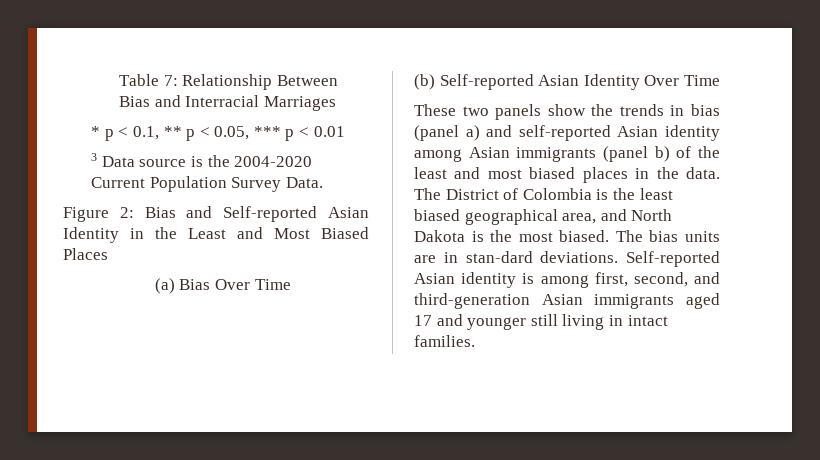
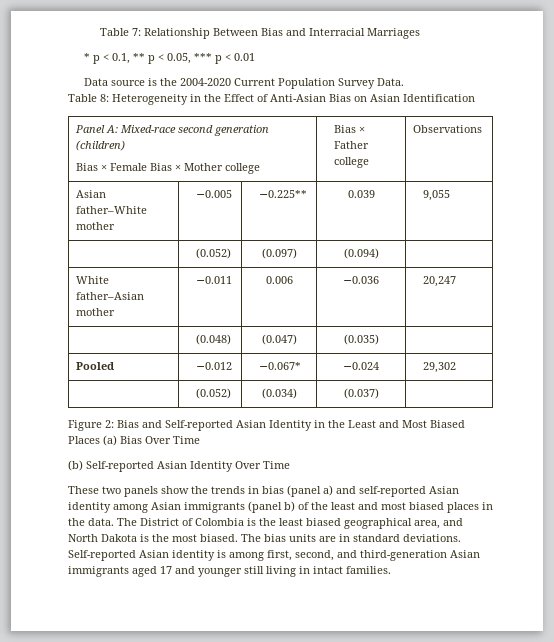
- 3 Data source is the 2004-2020 Current Population Survey Data.
+ Data source is the 2004-2020 Current Population Survey Data.
+ Table 8: Heterogeneity in the Effect of Anti-Asian Bias on Asian Identification
+ Panel A: Mixed-race second generation (children)
+ Bias × Female Bias × Mother college | Bias × Father college | Observations
+ Asian father–White mother | −0.005 | −0.225** | 0.039 | 9,055
+ | (0.052) | (0.097) | (0.094) |
+ White father–Asian mother | −0.011 | 0.006 | −0.036 | 20,247
+ | (0.048) | (0.047) | (0.035) |
+ Pooled | −0.012 | −0.067* | −0.024 | 29,302
+ | (0.052) | (0.034) | (0.037) |
- Figure 2: Bias and Self-reported Asian Identity in the Least and Most Biased Places
- (a) Bias Over Time
+ Figure 2: Bias and Self-reported Asian Identity in the Least and Most Biased Places (a) Bias Over Time
- The bias units are in stan-dard deviations.
+ The bias units are in standard deviations.

